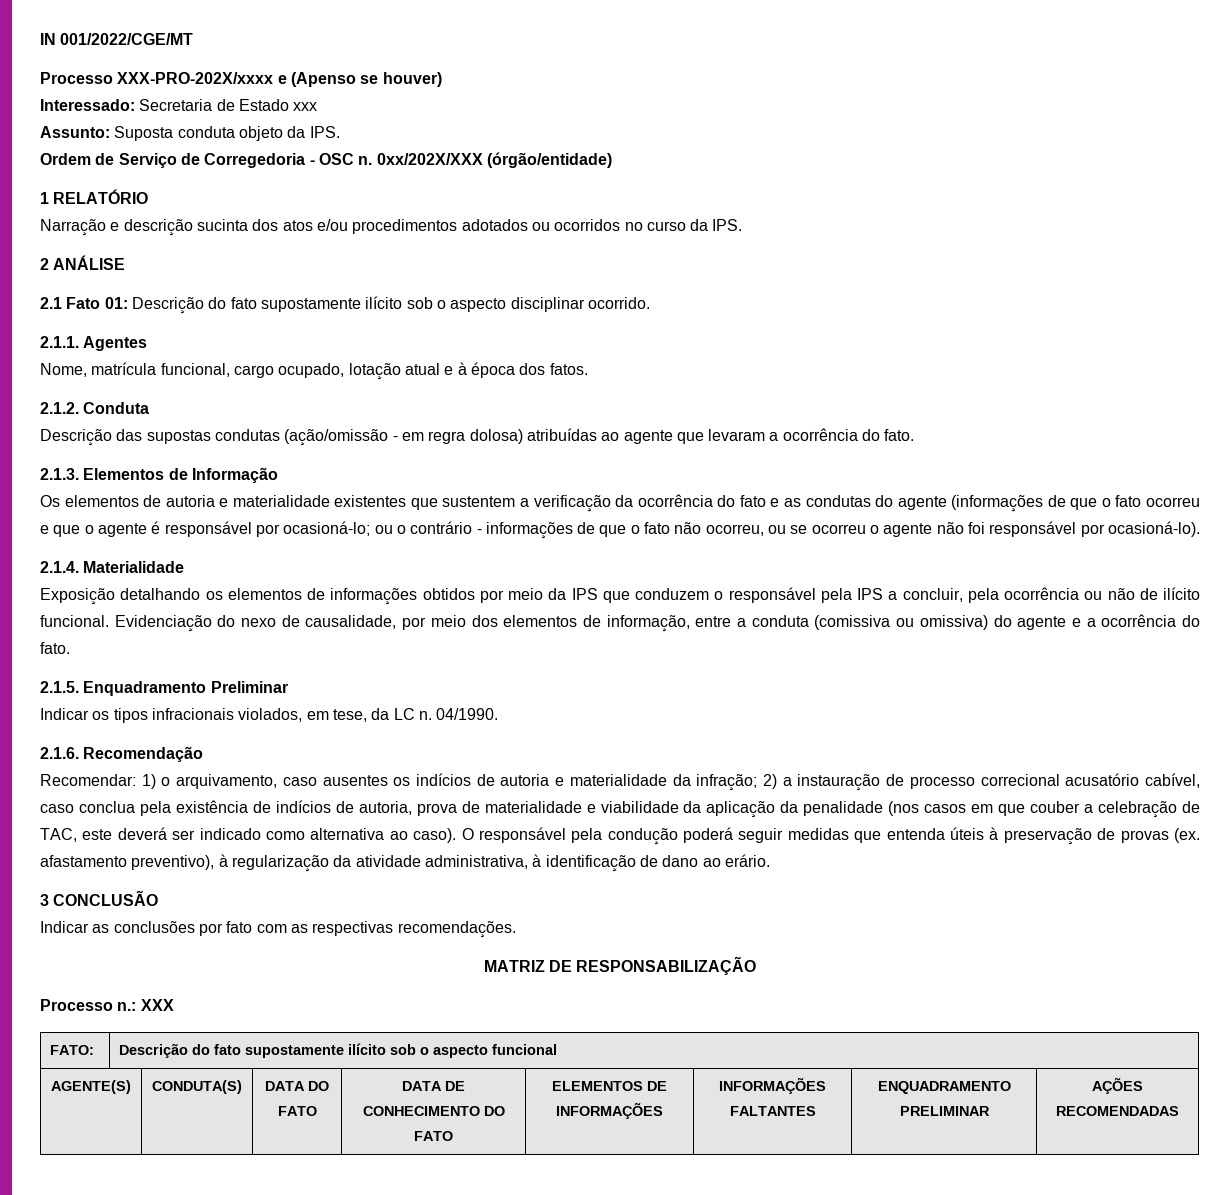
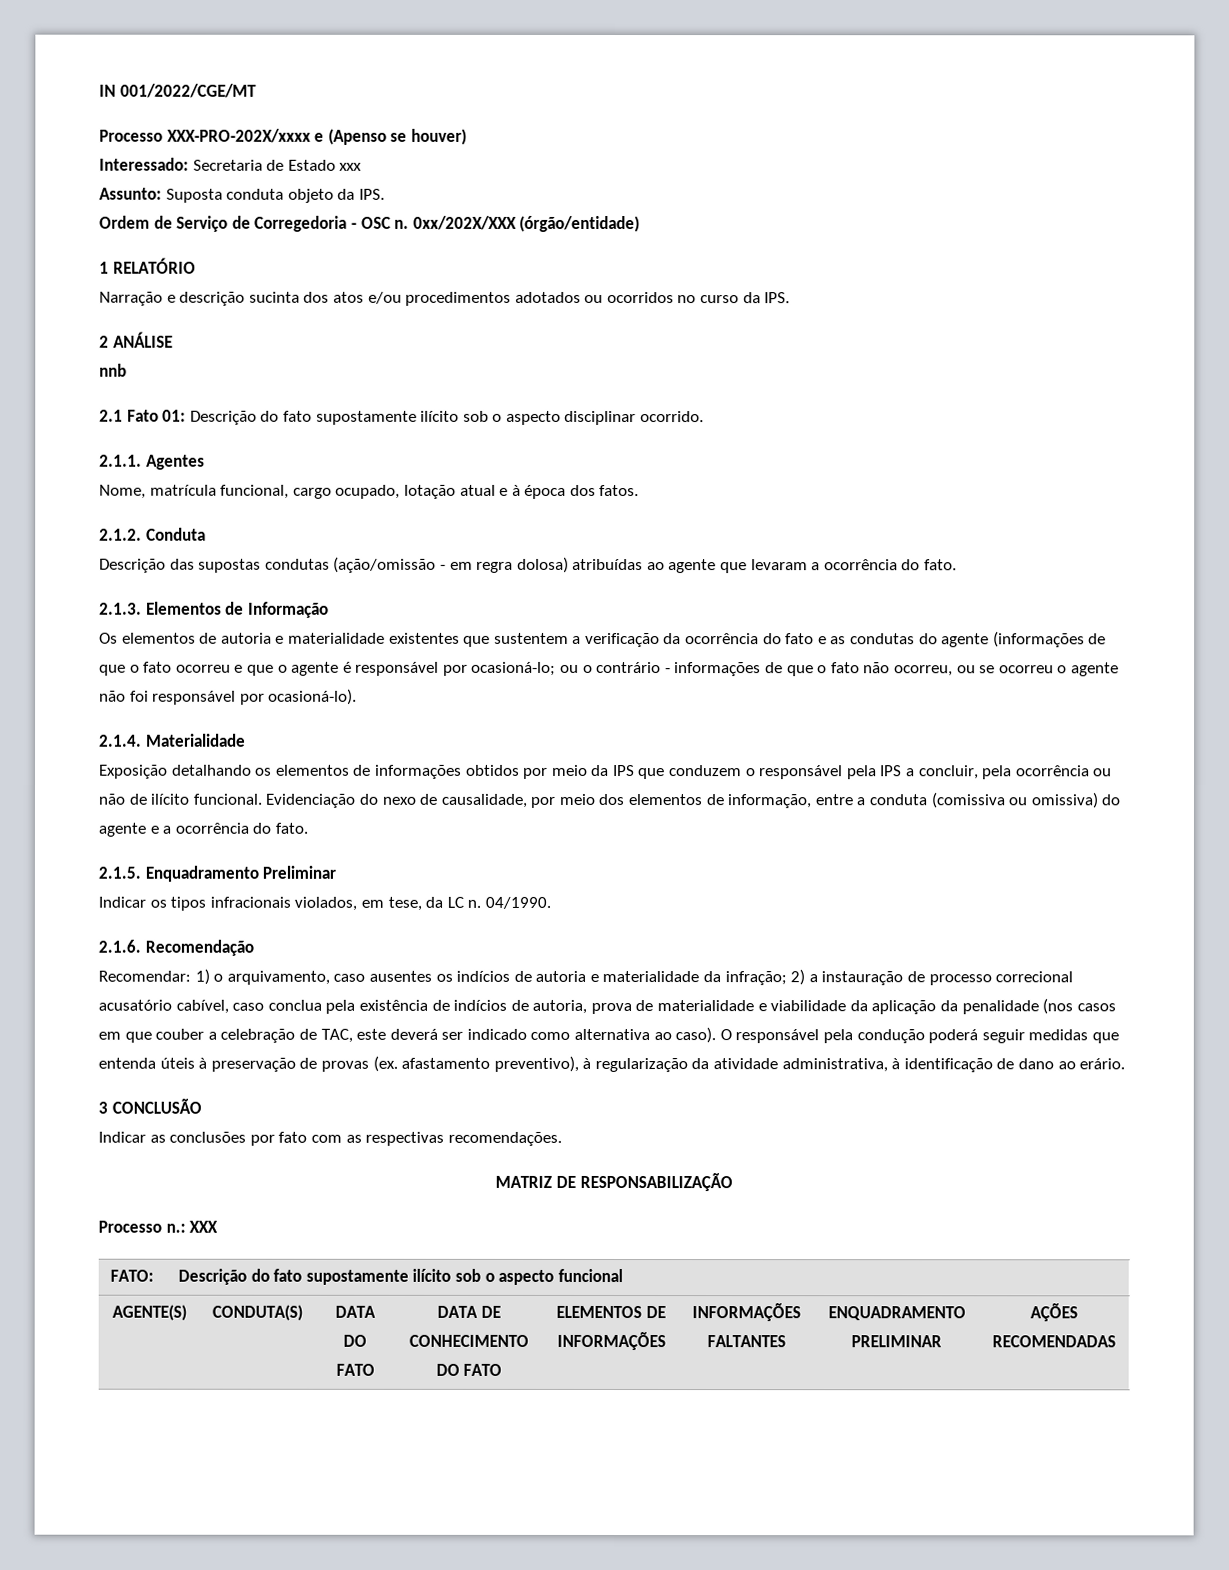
+ nnb

